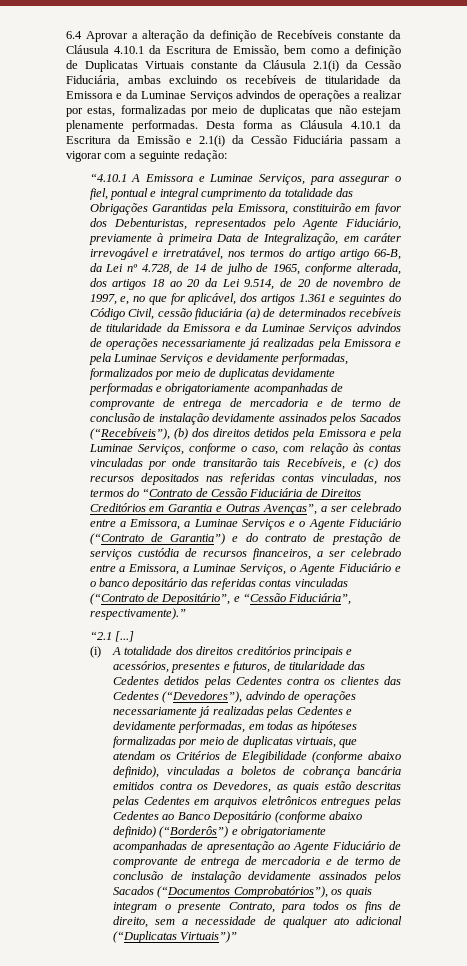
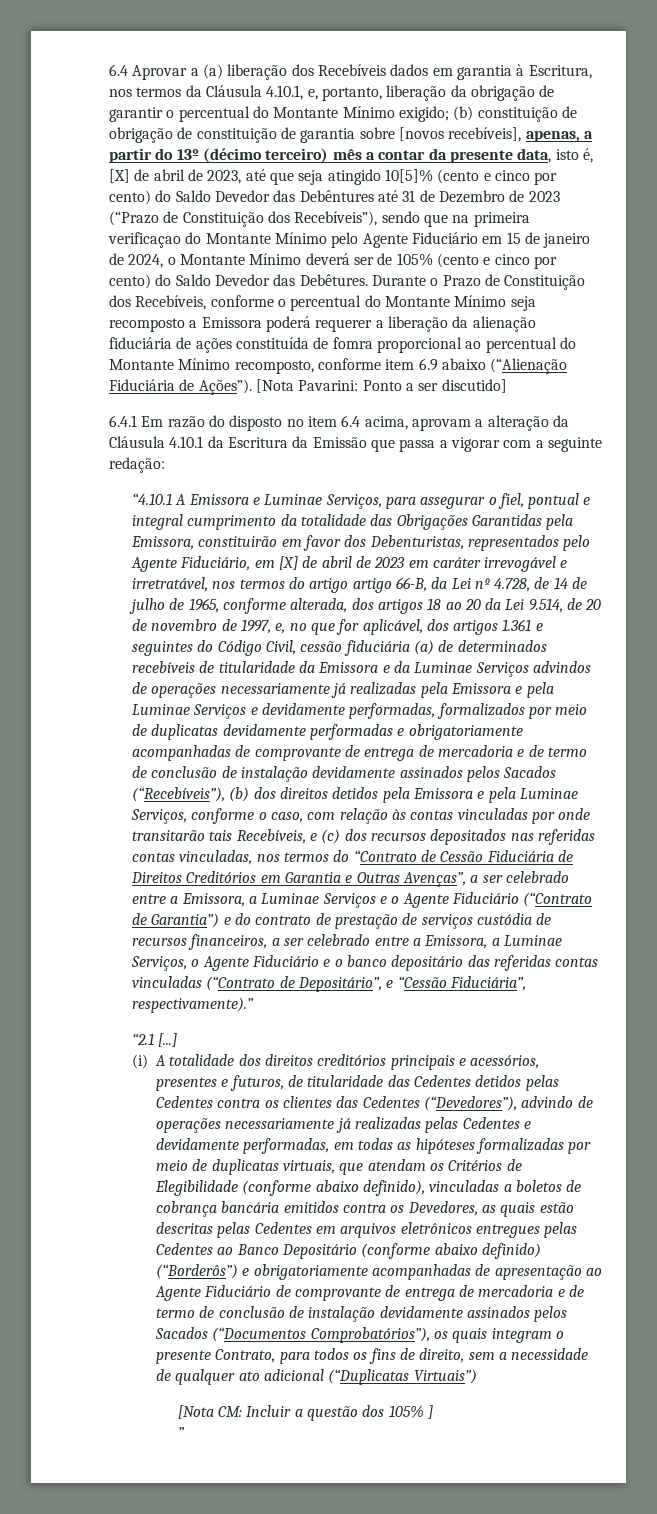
- 6.4 Aprovar a alteração da definição de Recebíveis constante da Cláusula 4.10.1 da Escritura de Emissão, bem como a definição de Duplicatas Virtuais constante da Cláusula 2.1(i) da Cessão Fiduciária, ambas excluindo os recebíveis de titularidade da Emissora e da Luminae Serviços advindos de operações a realizar por estas, formalizadas por meio de duplicatas que não estejam plenamente performadas. Desta forma as Cláusula 4.10.1 da Escritura da Emissão e 2.1(i) da Cessão Fiduciária passam a vigorar com a seguinte redação:
+ 6.4 Aprovar a (a) liberação dos Recebíveis dados em garantia à Escritura, nos termos da Cláusula 4.10.1, e, portanto, liberação da obrigação de garantir o percentual do Montante Mínimo exigido; (b) constituição de obrigação de constituição de garantia sobre [novos recebíveis], apenas, a partir do 13º (décimo terceiro) mês a contar da presente data, isto é, [X] de abril de 2023, até que seja atingido 10[5]% (cento e cinco por cento) do Saldo Devedor das Debêntures até 31 de Dezembro de 2023 (“Prazo de Constituição dos Recebíveis”), sendo que na primeira verificaçao do Montante Mínimo pelo Agente Fiduciário em 15 de janeiro de 2024, o Montante Mínimo deverá ser de 105% (cento e cinco por cento) do Saldo Devedor das Debêtures. Durante o Prazo de Constituição dos Recebíveis, conforme o percentual do Montante Mínimo seja recomposto a Emissora poderá requerer a liberação da alienação fiduciária de ações constituída de fomra proporcional ao percentual do Montante Mínimo recomposto, conforme item 6.9 abaixo (“Alienação Fiduciária de Ações”). [Nota Pavarini: Ponto a ser discutido]
+ 6.4.1 Em razão do disposto no item 6.4 acima, aprovam a alteração da Cláusula 4.10.1 da Escritura da Emissão que passa a vigorar com a seguinte redação:
- “4.10.1 A Emissora e Luminae Serviços, para assegurar o fiel, pontual e integral cumprimento da totalidade das Obrigações Garantidas pela Emissora, constituirão em favor dos Debenturistas, representados pelo Agente Fiduciário, previamente à primeira Data de Integralização, em caráter irrevogável e irretratável, nos termos do artigo artigo 66-B, da Lei nº 4.728, de 14 de julho de 1965, conforme alterada, dos artigos 18 ao 20 da Lei 9.514, de 20 de novembro de 1997, e, no que for aplicável, dos artigos 1.361 e seguintes do Código Civil, cessão fiduciária (a) de determinados recebíveis de titularidade da Emissora e da Luminae Serviços advindos de operações necessariamente já realizadas pela Emissora e pela Luminae Serviços e devidamente performadas, formalizados por meio de duplicatas devidamente performadas e obrigatoriamente acompanhadas de comprovante de entrega de mercadoria e de termo de conclusão de instalação devidamente assinados pelos Sacados (“Recebíveis”), (b) dos direitos detidos pela Emissora e pela Luminae Serviços, conforme o caso, com relação às contas vinculadas por onde transitarão tais Recebíveis, e (c) dos recursos depositados nas referidas contas vinculadas, nos termos do “Contrato de Cessão Fiduciária de Direitos Creditórios em Garantia e Outras Avenças”, a ser celebrado entre a Emissora, a Luminae Serviços e o Agente Fiduciário (“Contrato de Garantia”) e do contrato de prestação de serviços custódia de recursos financeiros, a ser celebrado entre a Emissora, a Luminae Serviços, o Agente Fiduciário e o banco depositário das referidas contas vinculadas (“Contrato de Depositário”, e “Cessão Fiduciária”, respectivamente).”
+ “4.10.1 A Emissora e Luminae Serviços, para assegurar o fiel, pontual e integral cumprimento da totalidade das Obrigações Garantidas pela Emissora, constituirão em favor dos Debenturistas, representados pelo Agente Fiduciário, em [X] de abril de 2023 em caráter irrevogável e irretratável, nos termos do artigo artigo 66-B, da Lei nº 4.728, de 14 de julho de 1965, conforme alterada, dos artigos 18 ao 20 da Lei 9.514, de 20 de novembro de 1997, e, no que for aplicável, dos artigos 1.361 e seguintes do Código Civil, cessão fiduciária (a) de determinados recebíveis de titularidade da Emissora e da Luminae Serviços advindos de operações necessariamente já realizadas pela Emissora e pela Luminae Serviços e devidamente performadas, formalizados por meio de duplicatas devidamente performadas e obrigatoriamente acompanhadas de comprovante de entrega de mercadoria e de termo de conclusão de instalação devidamente assinados pelos Sacados (“Recebíveis”), (b) dos direitos detidos pela Emissora e pela Luminae Serviços, conforme o caso, com relação às contas vinculadas por onde transitarão tais Recebíveis, e (c) dos recursos depositados nas referidas contas vinculadas, nos termos do “Contrato de Cessão Fiduciária de Direitos Creditórios em Garantia e Outras Avenças”, a ser celebrado entre a Emissora, a Luminae Serviços e o Agente Fiduciário (“Contrato de Garantia”) e do contrato de prestação de serviços custódia de recursos financeiros, a ser celebrado entre a Emissora, a Luminae Serviços, o Agente Fiduciário e o banco depositário das referidas contas vinculadas (“Contrato de Depositário”, e “Cessão Fiduciária”, respectivamente).”
- (i) A totalidade dos direitos creditórios principais e acessórios, presentes e futuros, de titularidade das Cedentes detidos pelas Cedentes contra os clientes das Cedentes (“Devedores”), advindo de operações necessariamente já realizadas pelas Cedentes e devidamente performadas, em todas as hipóteses formalizadas por meio de duplicatas virtuais, que atendam os Critérios de Elegibilidade (conforme abaixo definido), vinculadas a boletos de cobrança bancária emitidos contra os Devedores, as quais estão descritas pelas Cedentes em arquivos eletrônicos entregues pelas Cedentes ao Banco Depositário (conforme abaixo definido) (“Borderôs”) e obrigatoriamente acompanhadas de apresentação ao Agente Fiduciário de comprovante de entrega de mercadoria e de termo de conclusão de instalação devidamente assinados pelos Sacados (“Documentos Comprobatórios”), os quais integram o presente Contrato, para todos os fins de direito, sem a necessidade de qualquer ato adicional (“Duplicatas Virtuais”)”
+ (i) A totalidade dos direitos creditórios principais e acessórios, presentes e futuros, de titularidade das Cedentes detidos pelas Cedentes contra os clientes das Cedentes (“Devedores”), advindo de operações necessariamente já realizadas pelas Cedentes e devidamente performadas, em todas as hipóteses formalizadas por meio de duplicatas virtuais, que atendam os Critérios de Elegibilidade (conforme abaixo definido), vinculadas a boletos de cobrança bancária emitidos contra os Devedores, as quais estão descritas pelas Cedentes em arquivos eletrônicos entregues pelas Cedentes ao Banco Depositário (conforme abaixo definido) (“Borderôs”) e obrigatoriamente acompanhadas de apresentação ao Agente Fiduciário de comprovante de entrega de mercadoria e de termo de conclusão de instalação devidamente assinados pelos Sacados (“Documentos Comprobatórios”), os quais integram o presente Contrato, para todos os fins de direito, sem a necessidade de qualquer ato adicional (“Duplicatas Virtuais”)
+ [Nota CM: Incluir a questão dos 105% ]
+ ”

